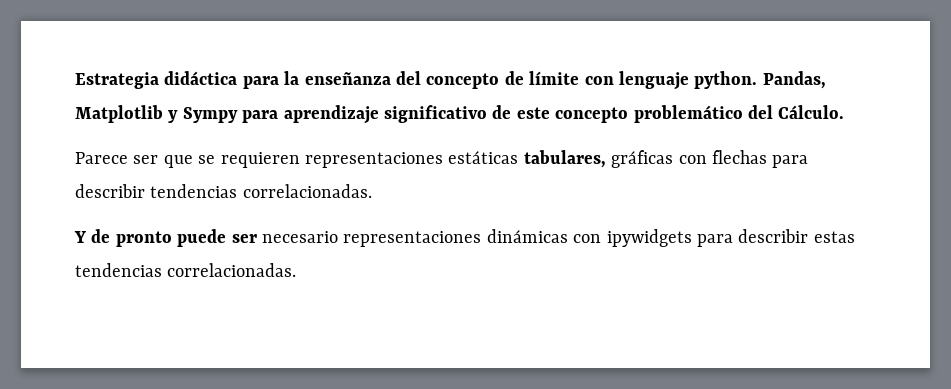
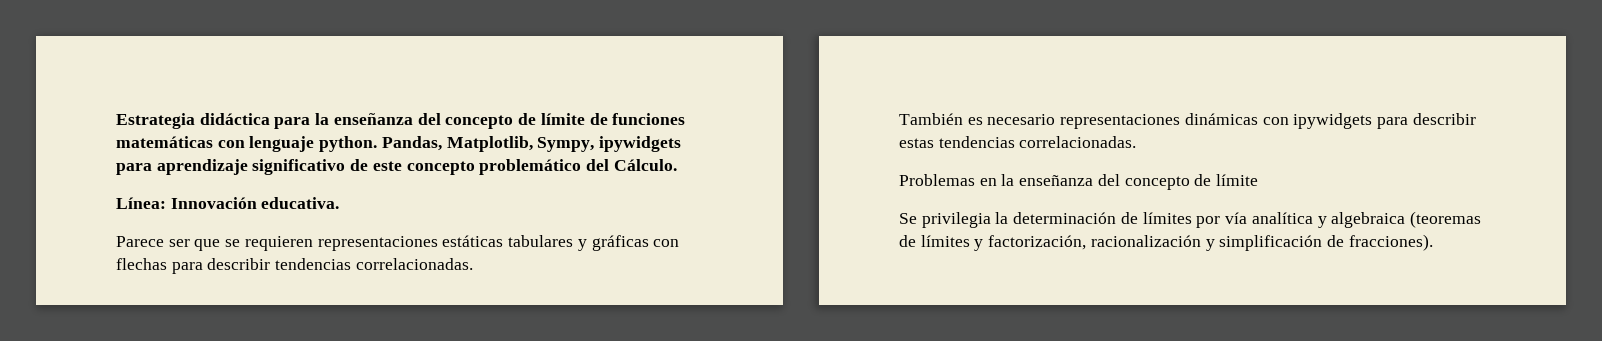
- Estrategia didáctica para la enseñanza del concepto de límite con lenguaje python.
+ Estrategia didáctica para la enseñanza del concepto de límite de funciones matemáticas con lenguaje python.
- Pandas, Matplotlib y Sympy para aprendizaje significativo de este concepto problemático del Cálculo.
+ Pandas, Matplotlib, Sympy, ipywidgets para aprendizaje significativo de este concepto problemático del Cálculo.
+ Línea: Innovación educativa.
- Parece ser que se requieren representaciones estáticas tabulares, gráficas con flechas para describir tendencias correlacionadas.
+ Parece ser que se requieren representaciones estáticas tabulares y gráficas con flechas para describir tendencias correlacionadas.
- Y de pronto puede ser necesario representaciones dinámicas con ipywidgets para describir estas tendencias correlacionadas.
+ También es necesario representaciones dinámicas con ipywidgets para describir estas tendencias correlacionadas.
+ Problemas en la enseñanza del concepto de límite
+ Se privilegia la determinación de límites por vía analítica y algebraica (teoremas de límites y factorización, racionalización y simplificación de fracciones).

